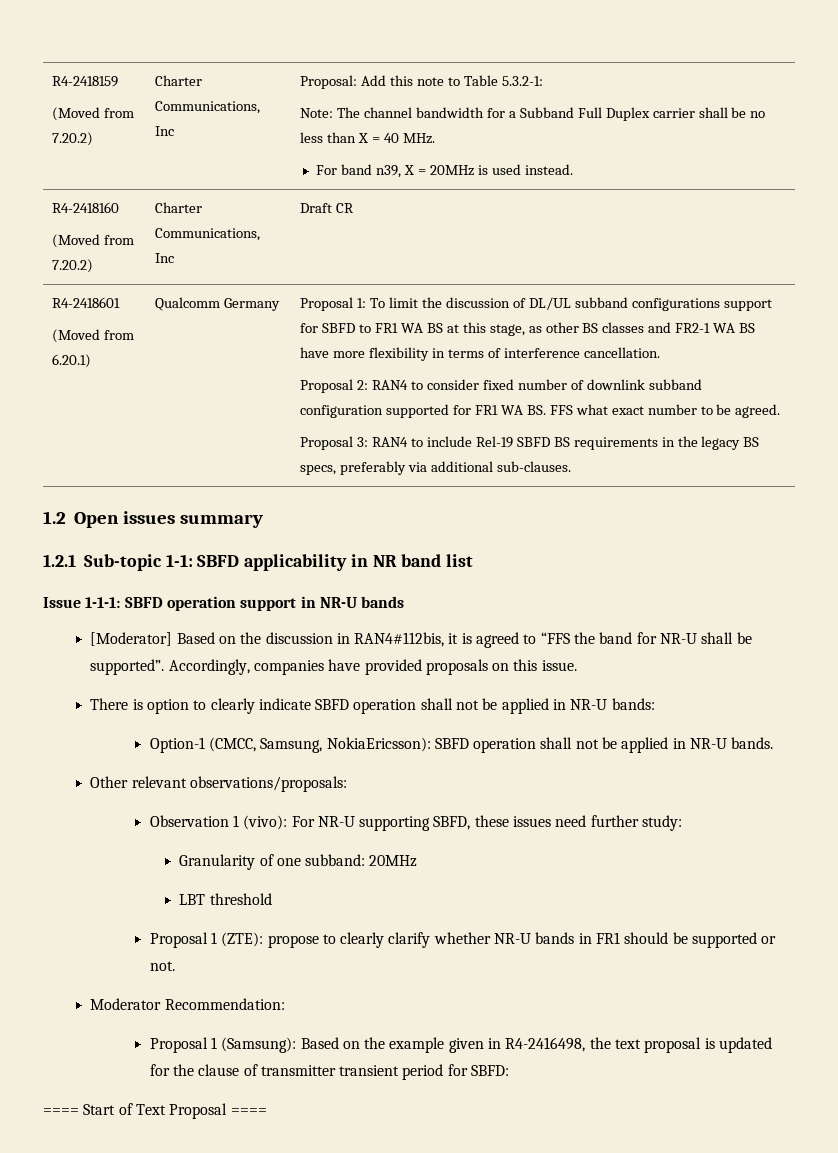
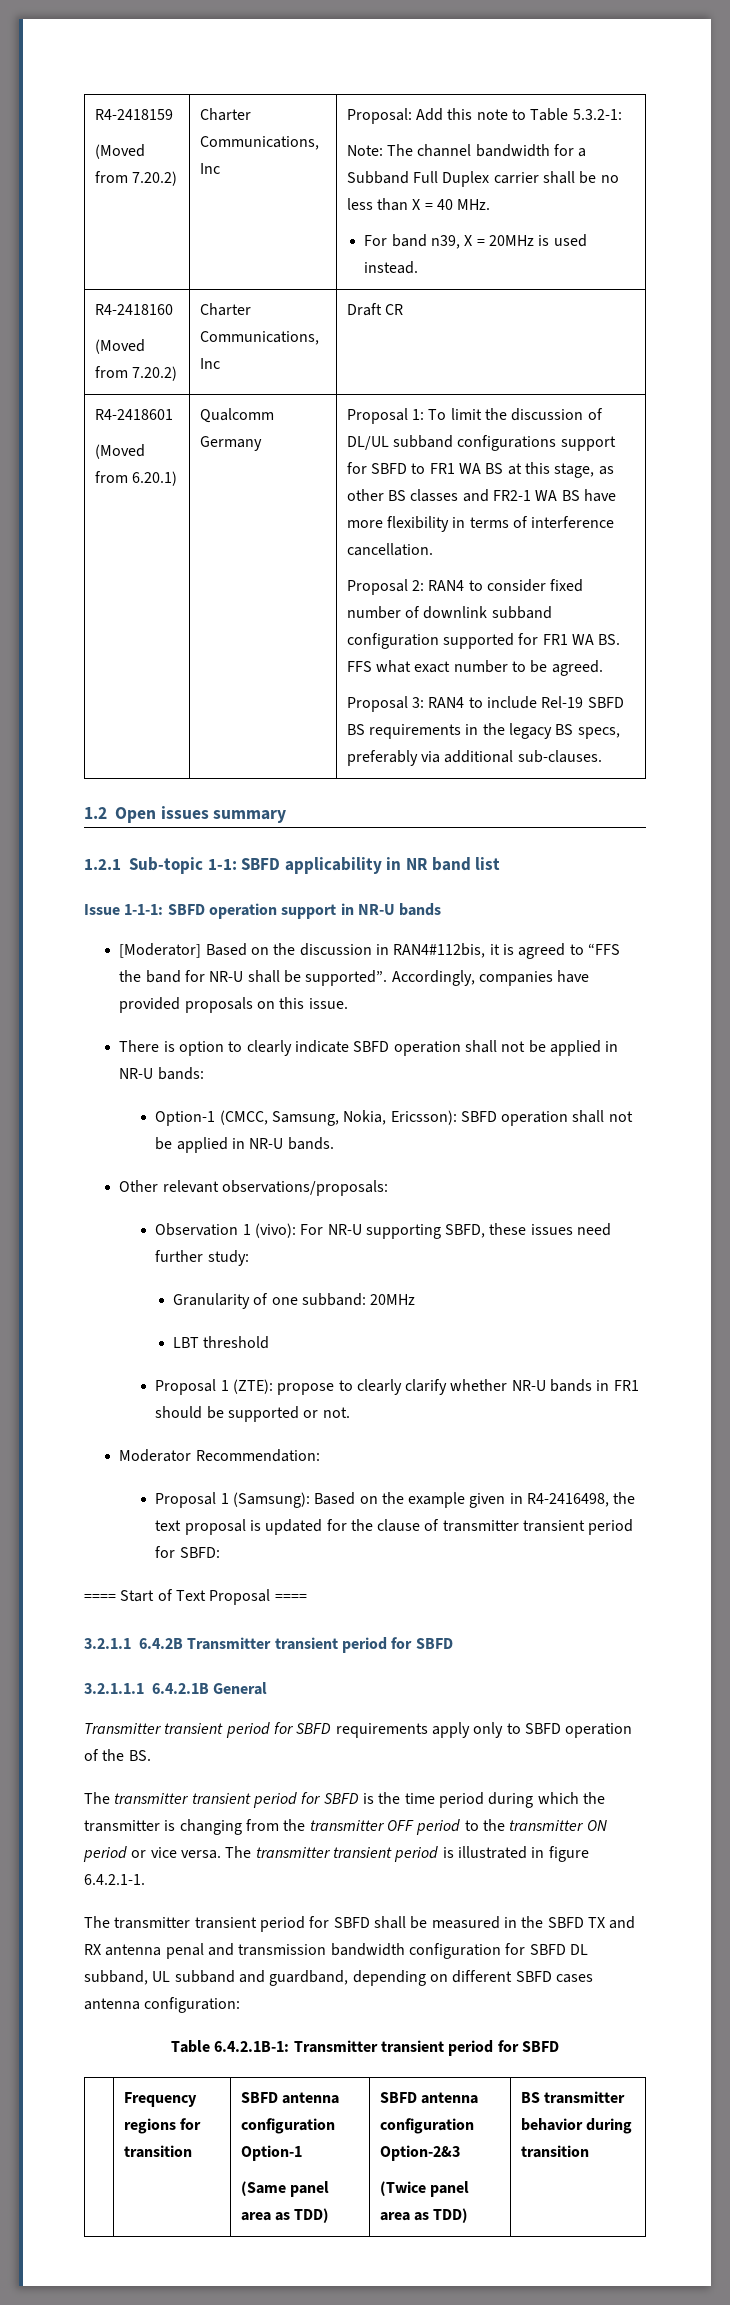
- Option-1 (CMCC, Samsung, NokiaEricsson): SBFD operation shall not be applied in NR-U bands.
+ Option-1 (CMCC, Samsung, Nokia, Ericsson): SBFD operation shall not be applied in NR-U bands.
+ 3.2.1.1 6.4.2B Transmitter transient period for SBFD
+ 3.2.1.1.1 6.4.2.1B General
+ Transmitter transient period for SBFD requirements apply only to SBFD operation of the BS.
+ The transmitter transient period for SBFD is the time period during which the transmitter is changing from the transmitter OFF period to the transmitter ON period or vice versa. The transmitter transient period is illustrated in figure 6.4.2.1-1.
+ The transmitter transient period for SBFD shall be measured in the SBFD TX and RX antenna penal and transmission bandwidth configuration for SBFD DL subband, UL subband and guardband, depending on different SBFD cases antenna configuration:
+ Table 6.4.2.1B-1: Transmitter transient period for SBFD
+ | Frequency regions for transition | SBFD antenna configuration Option-1
+ (Same panel area as TDD) | SBFD antenna configuration Option-2&3
+ (Twice panel area as TDD) | BS transmitter behavior during transition

